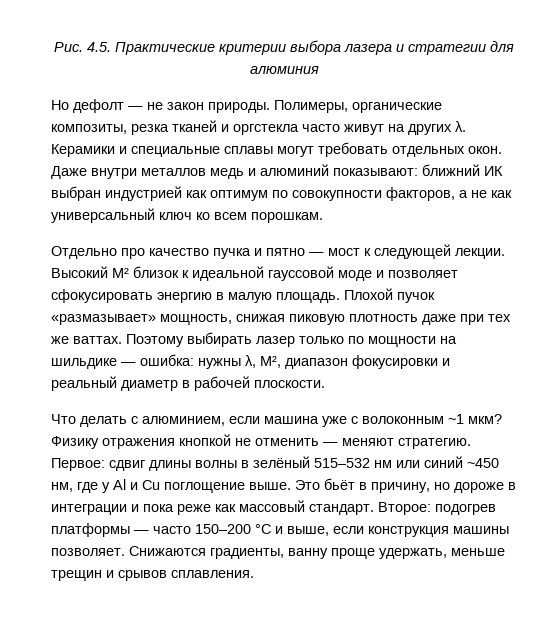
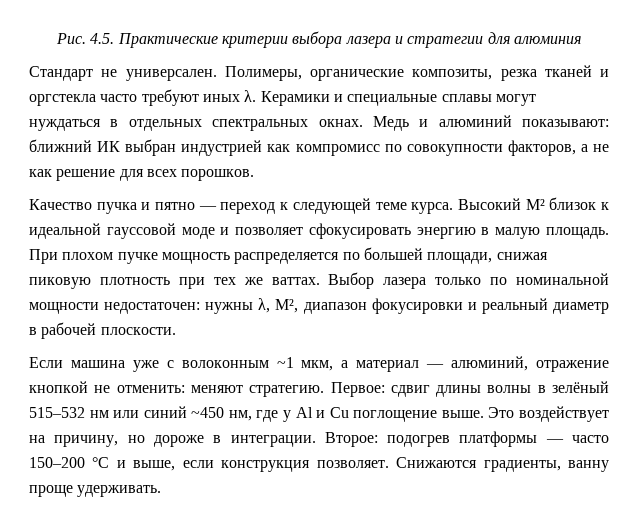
- Но дефолт — не закон природы.
+ Стандарт не универсален.
- Полимеры, органические композиты, резка тканей и оргстекла часто живут на других λ.
+ Полимеры, органические композиты, резка тканей и оргстекла часто требуют иных λ.
- Керамики и специальные сплавы могут требовать отдельных окон. Даже внутри металлов медь и алюминий показывают: ближний ИК выбран индустрией как оптимум по совокупности факторов, а не как универсальный ключ ко всем порошкам.
- Отдельно про качество пучка и пятно — мост к следующей лекции.
+ Керамики и специальные сплавы могут нуждаться в отдельных спектральных окнах. Медь и алюминий показывают: ближний ИК выбран индустрией как компромисс по совокупности факторов, а не как решение для всех порошков.
+ Качество пучка и пятно — переход к следующей теме курса.
- Плохой пучок «размазывает» мощность, снижая пиковую плотность даже при тех же ваттах.
+ При плохом пучке мощность распределяется по большей площади, снижая пиковую плотность при тех же ваттах.
- Поэтому выбирать лазер только по мощности на шильдике — ошибка: нужны λ, M², диапазон фокусировки и реальный диаметр в рабочей плоскости.
+ Выбор лазера только по номинальной мощности недостаточен: нужны λ, M², диапазон фокусировки и реальный диаметр в рабочей плоскости.
- Что делать с алюминием, если машина уже с волоконным ~1 мкм? Физику отражения кнопкой не отменить — меняют стратегию.
+ Если машина уже с волоконным ~1 мкм, а материал — алюминий, отражение кнопкой не отменить: меняют стратегию.
- Это бьёт в причину, но дороже в интеграции и пока реже как массовый стандарт.
+ Это воздействует на причину, но дороже в интеграции.
- Второе: подогрев платформы — часто 150–200 °C и выше, если конструкция машины позволяет.
+ Второе: подогрев платформы — часто 150–200 °C и выше, если конструкция позволяет.
- Снижаются градиенты, ванну проще удержать, меньше трещин и срывов сплавления.
+ Снижаются градиенты, ванну проще удерживать.

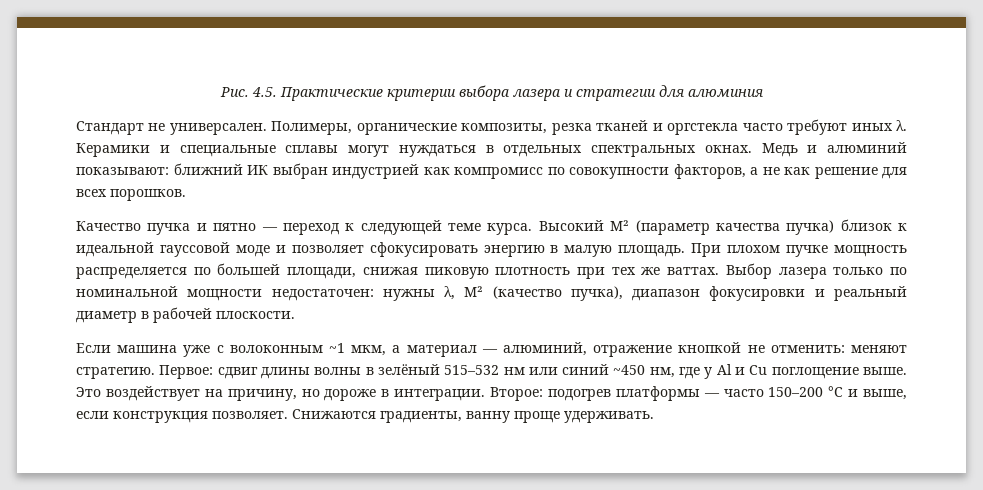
- Высокий M² близок к идеальной гауссовой моде и позволяет сфокусировать энергию в малую площадь.
+ Высокий M² (параметр качества пучка) близок к идеальной гауссовой моде и позволяет сфокусировать энергию в малую площадь.
- Выбор лазера только по номинальной мощности недостаточен: нужны λ, M², диапазон фокусировки и реальный диаметр в рабочей плоскости.
+ Выбор лазера только по номинальной мощности недостаточен: нужны λ, M² (качество пучка), диапазон фокусировки и реальный диаметр в рабочей плоскости.

